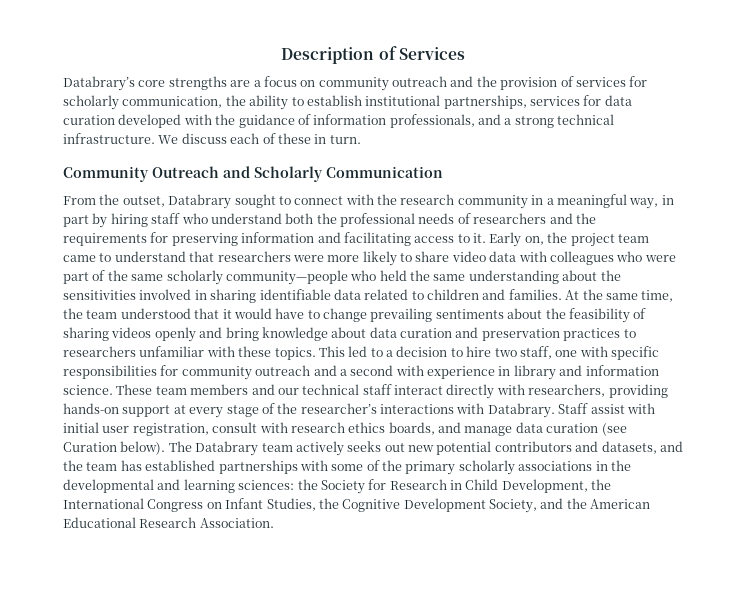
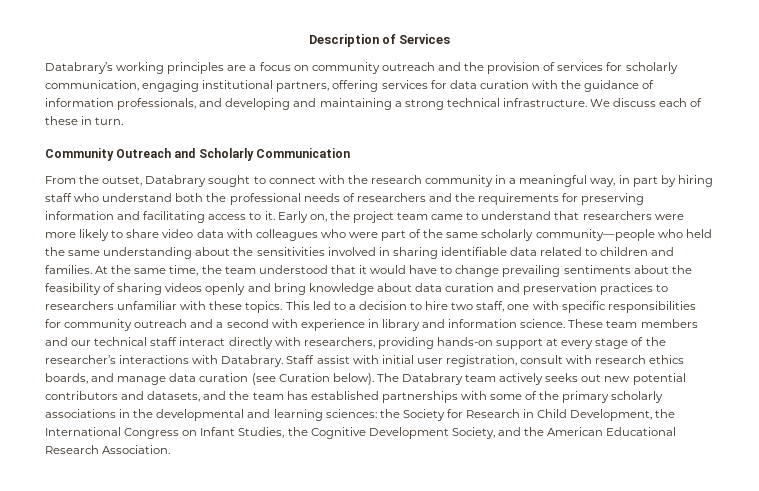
- Databrary’s core strengths are a focus on community outreach and the provision of services for scholarly communication, the ability to establish institutional partnerships, services for data curation developed with the guidance of information professionals, and a strong technical infrastructure.
+ Databrary’s working principles are a focus on community outreach and the provision of services for scholarly communication, engaging institutional partners, offering services for data curation with the guidance of information professionals, and developing and maintaining a strong technical infrastructure.

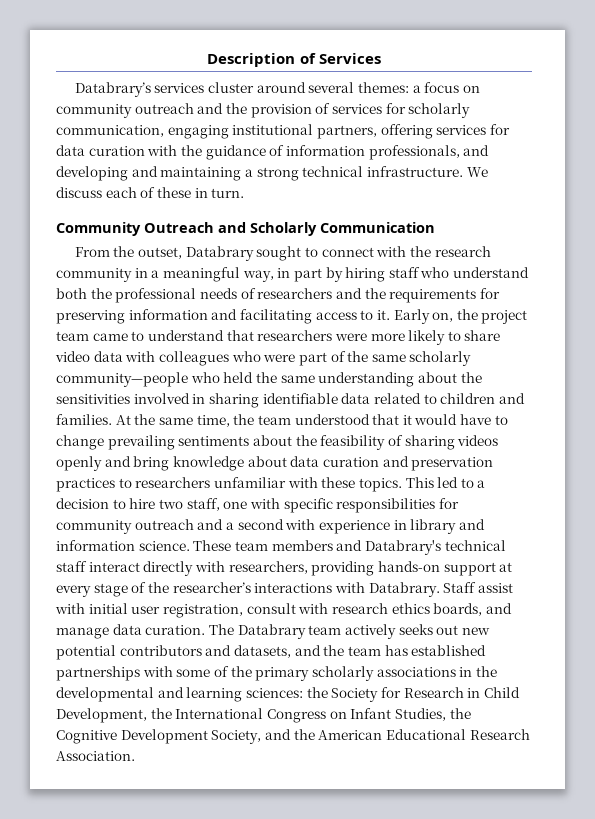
- Databrary’s working principles are a focus on community outreach and the provision of services for scholarly communication, engaging institutional partners, offering services for data curation with the guidance of information professionals, and developing and maintaining a strong technical infrastructure.
+ Databrary’s services cluster around several themes: a focus on community outreach and the provision of services for scholarly communication, engaging institutional partners, offering services for data curation with the guidance of information professionals, and developing and maintaining a strong technical infrastructure.
- These team members and our technical staff interact directly with researchers, providing hands-on support at every stage of the researcher’s interactions with Databrary.
+ These team members and Databrary's technical staff interact directly with researchers, providing hands-on support at every stage of the researcher’s interactions with Databrary.
- Staff assist with initial user registration, consult with research ethics boards, and manage data curation (see Curation below).
+ Staff assist with initial user registration, consult with research ethics boards, and manage data curation.

